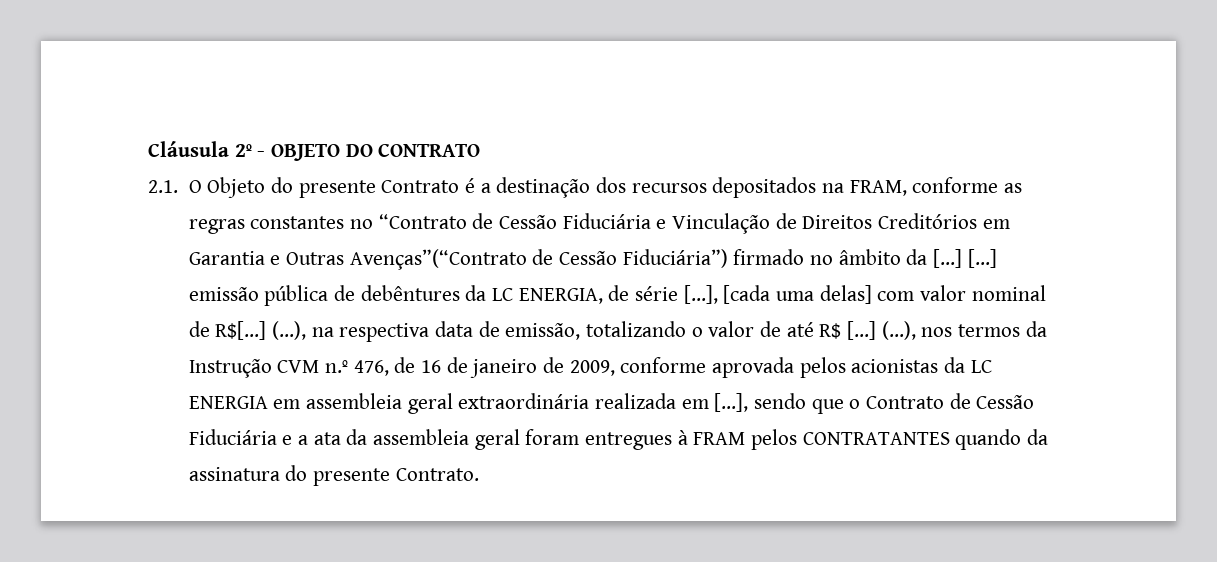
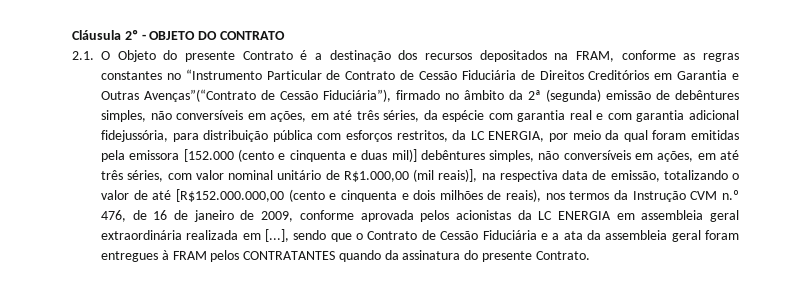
- 2.1. O Objeto do presente Contrato é a destinação dos recursos depositados na FRAM, conforme as regras constantes no “Contrato de Cessão Fiduciária e Vinculação de Direitos Creditórios em Garantia e Outras Avenças”(“Contrato de Cessão Fiduciária”) firmado no âmbito da [...] [...] emissão pública de debêntures da LC ENERGIA, de série [...], [cada uma delas] com valor nominal de R$[...] (...), na respectiva data de emissão, totalizando o valor de até R$ [...] (...), nos termos da Instrução CVM n.º 476, de 16 de janeiro de 2009, conforme aprovada pelos acionistas da LC ENERGIA em assembleia geral extraordinária realizada em [...], sendo que o Contrato de Cessão Fiduciária e a ata da assembleia geral foram entregues à FRAM pelos CONTRATANTES quando da assinatura do presente Contrato.
+ 2.1. O Objeto do presente Contrato é a destinação dos recursos depositados na FRAM, conforme as regras constantes no “Instrumento Particular de Contrato de Cessão Fiduciária de Direitos Creditórios em Garantia e Outras Avenças”(“Contrato de Cessão Fiduciária”), firmado no âmbito da 2ª (segunda) emissão de debêntures simples, não conversíveis em ações, em até três séries, da espécie com garantia real e com garantia adicional fidejussória, para distribuição pública com esforços restritos, da LC ENERGIA, por meio da qual foram emitidas pela emissora [152.000 (cento e cinquenta e duas mil)] debêntures simples, não conversíveis em ações, em até três séries, com valor nominal unitário de R$1.000,00 (mil reais)], na respectiva data de emissão, totalizando o valor de até [R$152.000.000,00 (cento e cinquenta e dois milhões de reais), nos termos da Instrução CVM n.º 476, de 16 de janeiro de 2009, conforme aprovada pelos acionistas da LC ENERGIA em assembleia geral extraordinária realizada em [...], sendo que o Contrato de Cessão Fiduciária e a ata da assembleia geral foram entregues à FRAM pelos CONTRATANTES quando da assinatura do presente Contrato.

